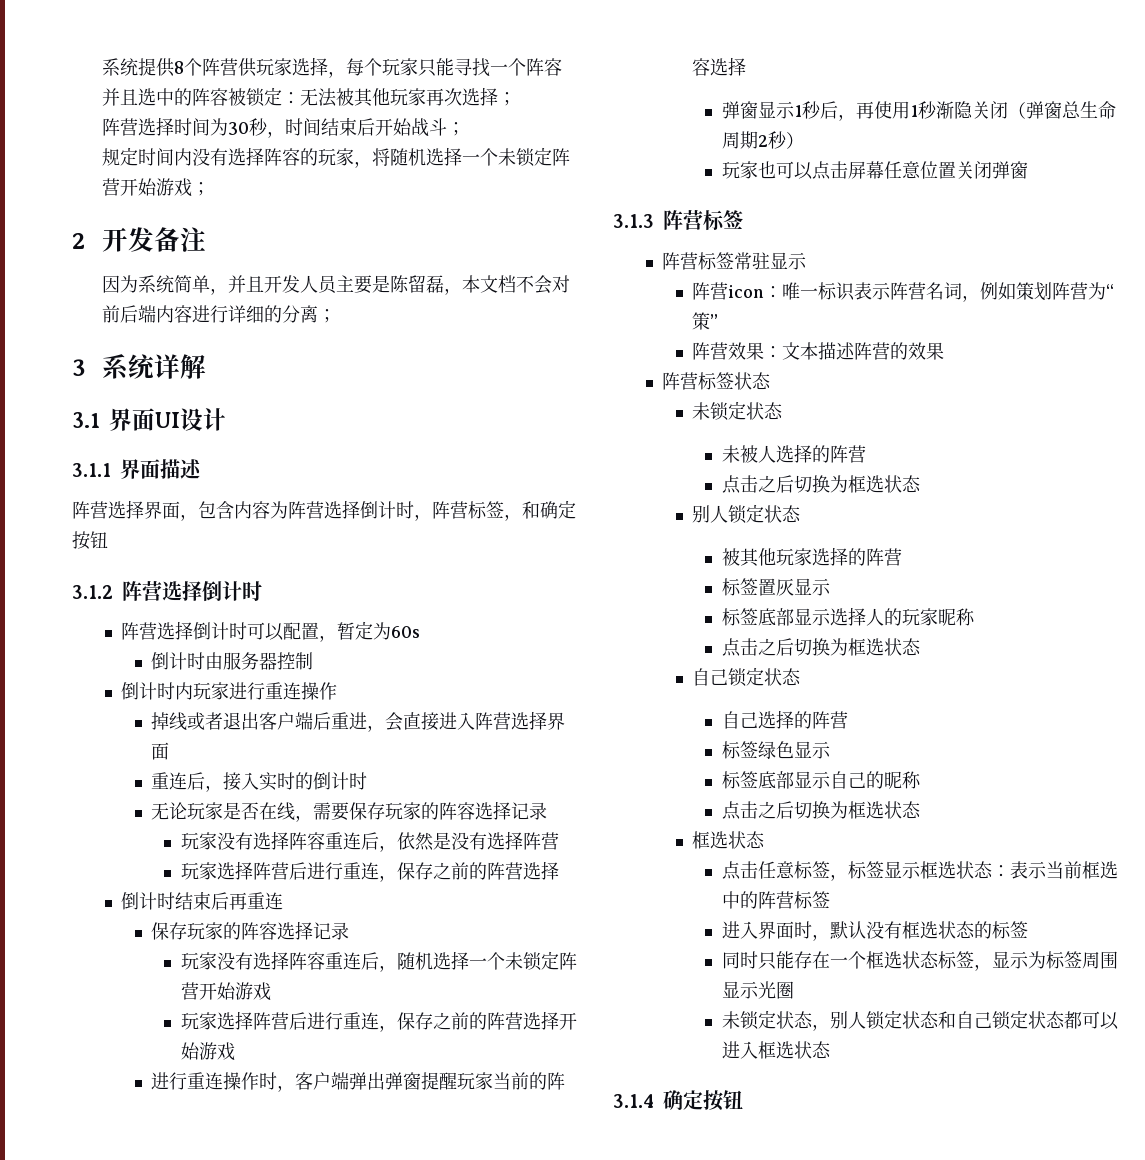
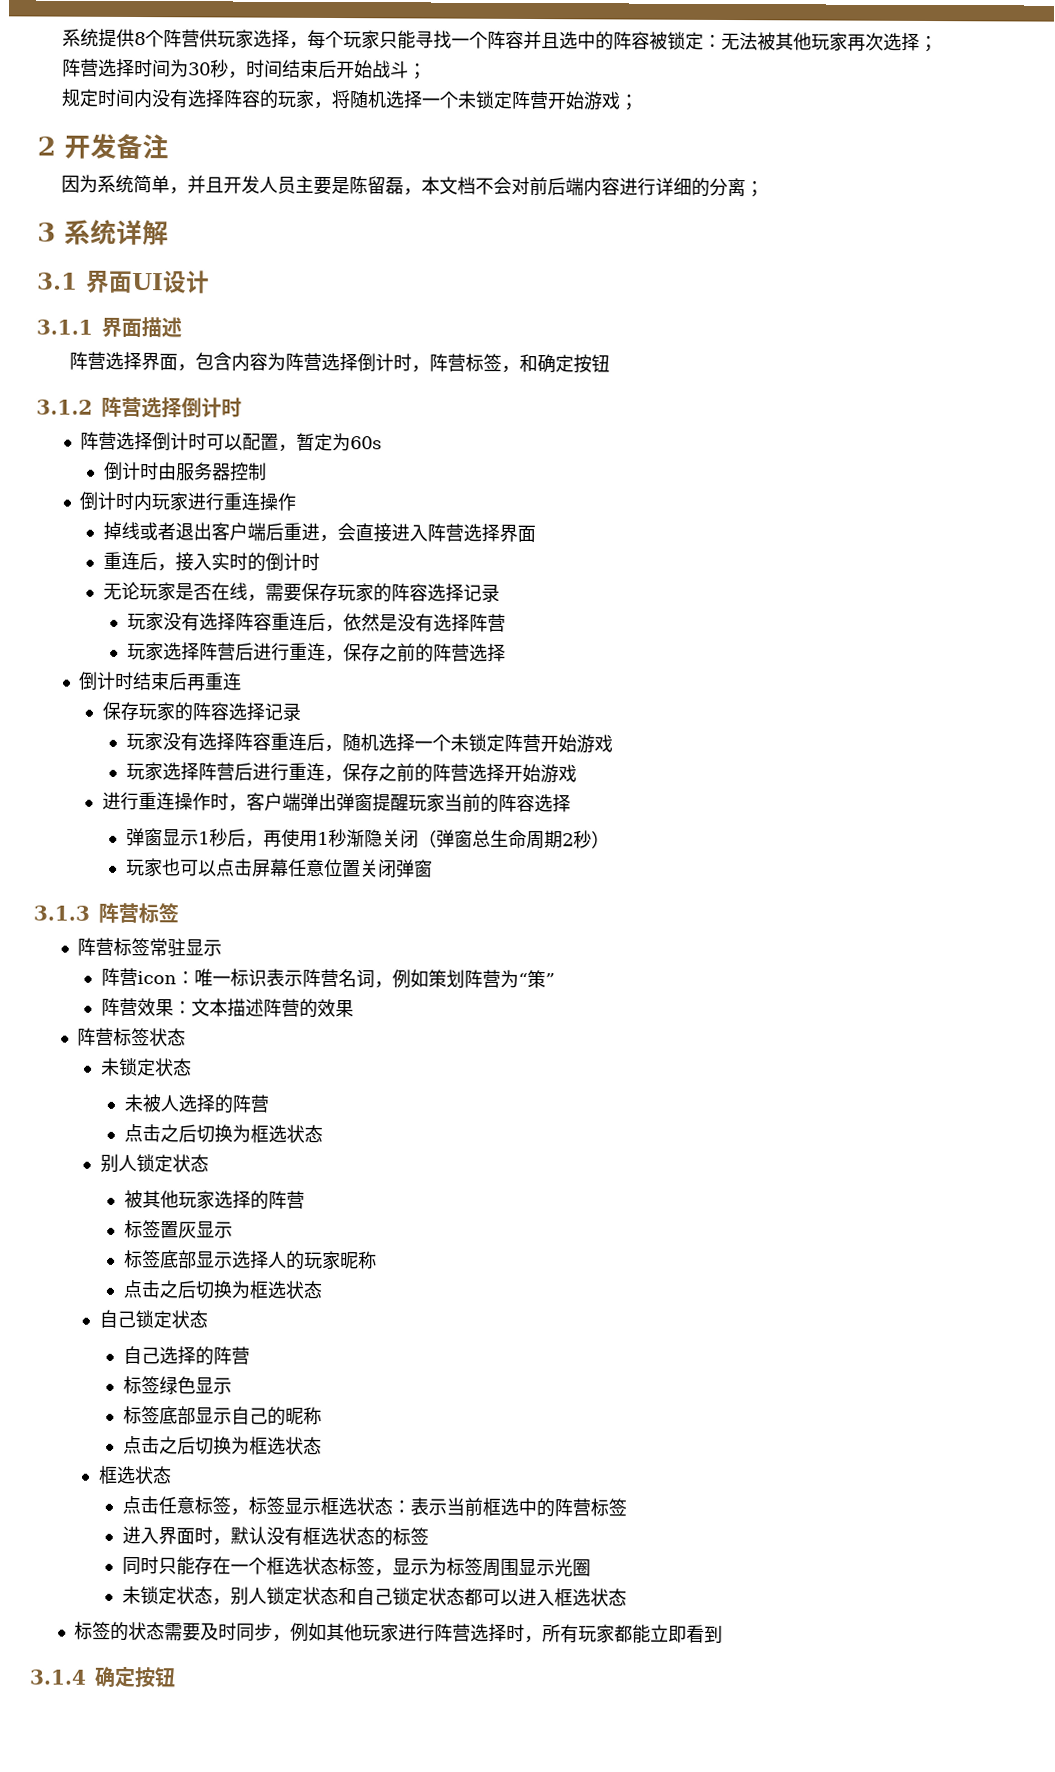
+ 标签的状态需要及时同步，例如其他玩家进行阵营选择时，所有玩家都能立即看到

